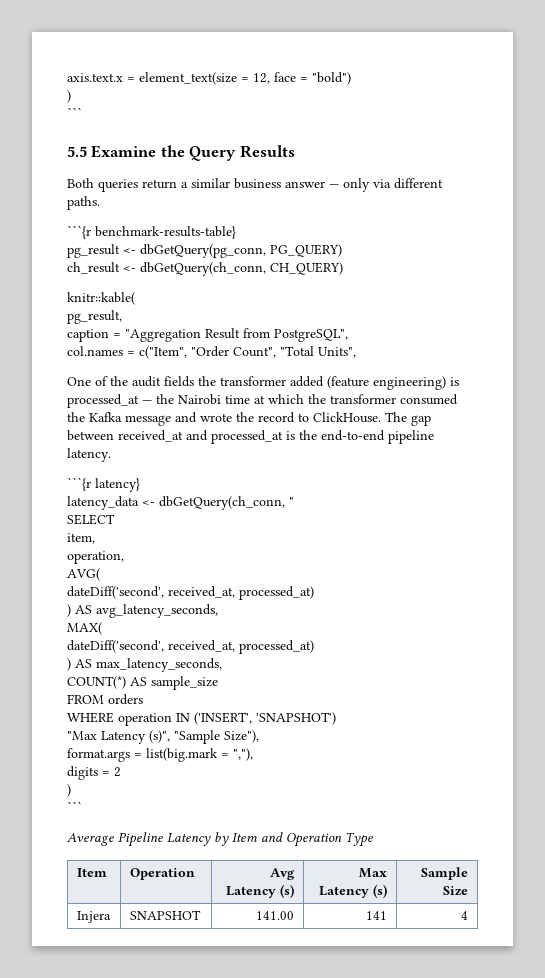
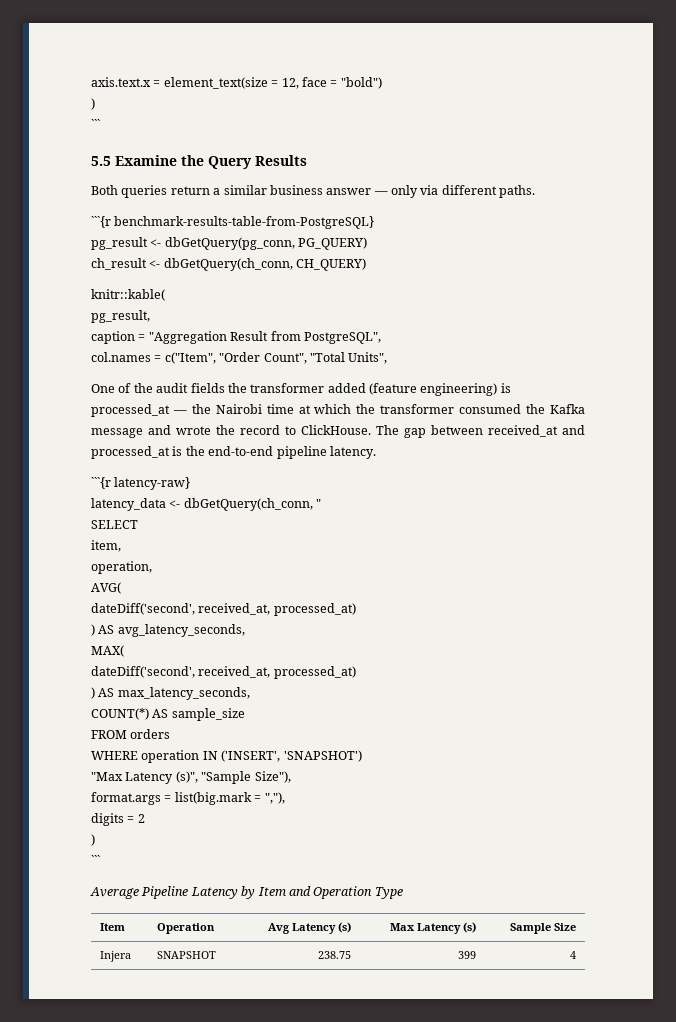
- ```{r benchmark-results-table}
+ ```{r benchmark-results-table-from-PostgreSQL}
- ```{r latency}
+ ```{r latency-raw}
- Injera | SNAPSHOT | 141.00 | 141 | 4
+ Injera | SNAPSHOT | 238.75 | 399 | 4

